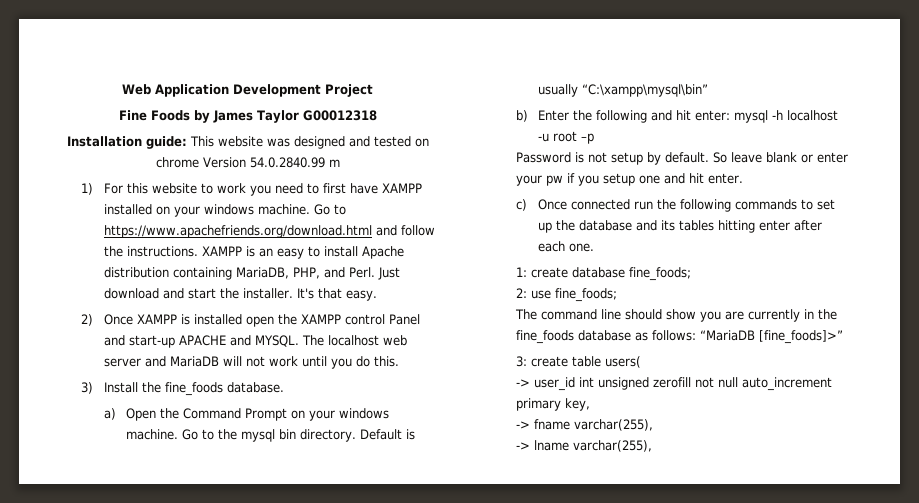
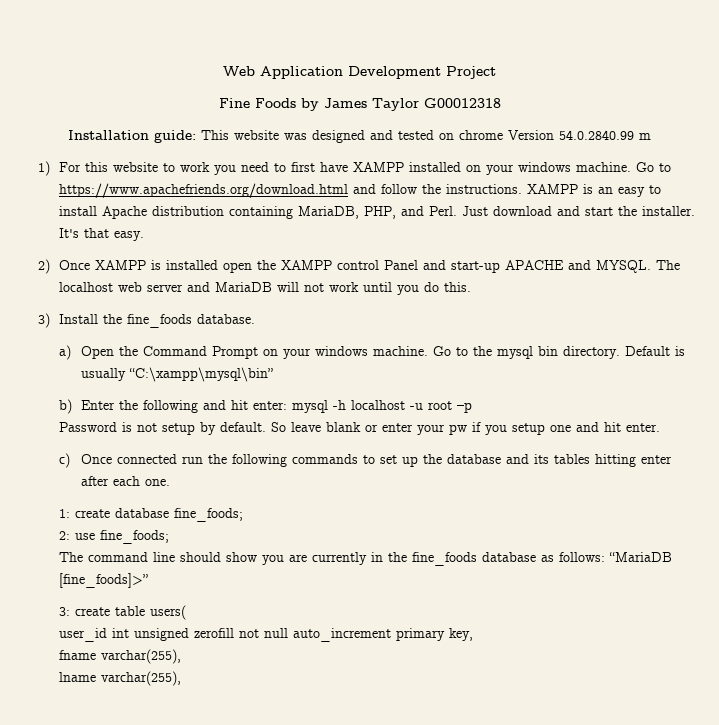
- -> user_id int unsigned zerofill not null auto_increment primary key,
+ user_id int unsigned zerofill not null auto_increment primary key,
- -> fname varchar(255),
+ fname varchar(255),
- -> lname varchar(255),
+ lname varchar(255),

